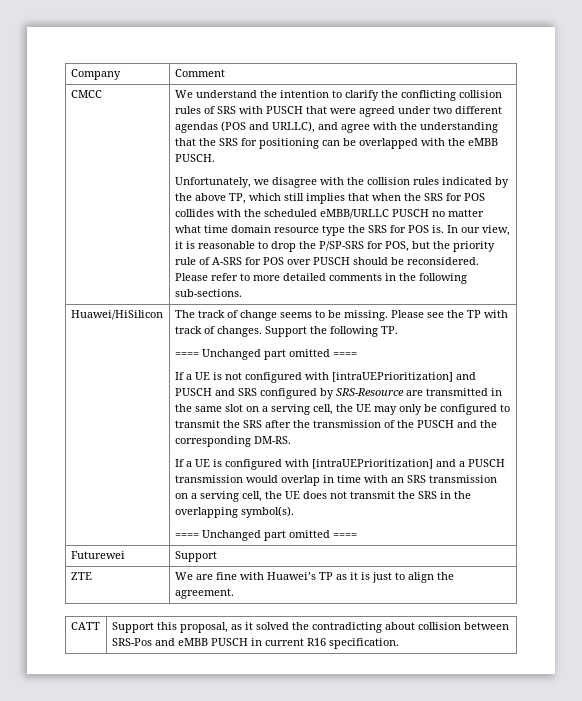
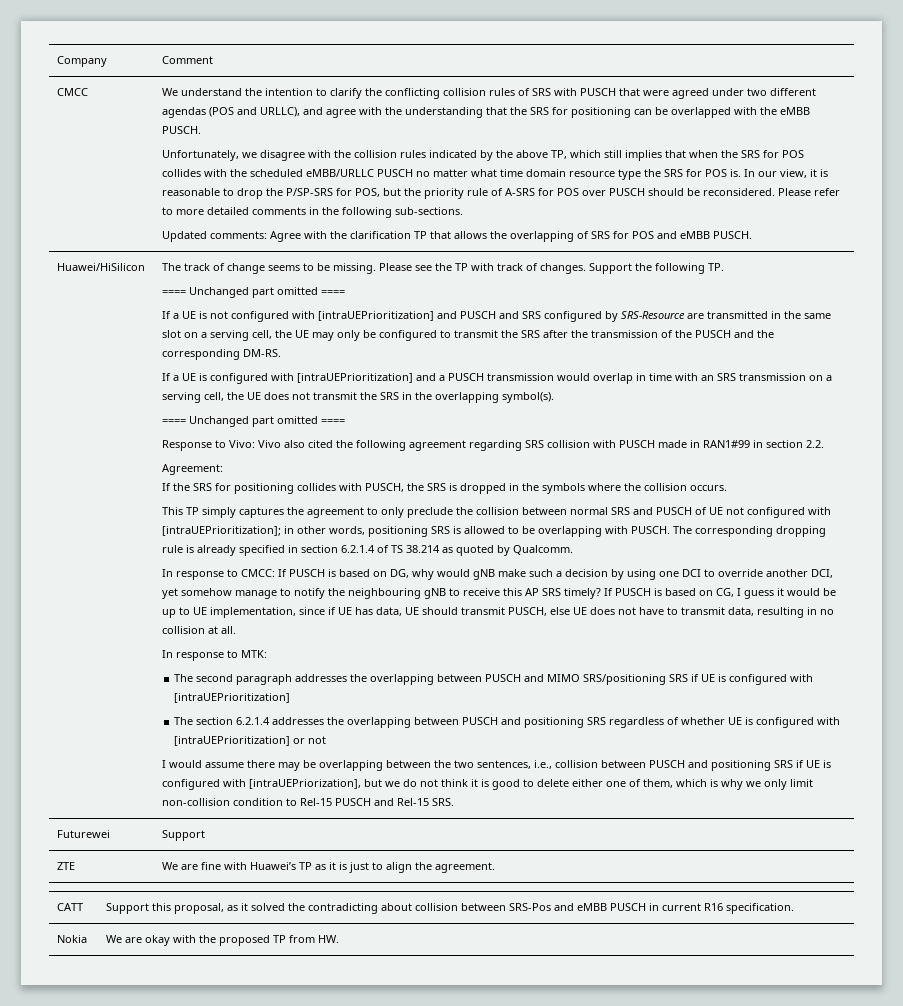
+ Updated comments: Agree with the clarification TP that allows the overlapping of SRS for POS and eMBB PUSCH.
+ Response to Vivo: Vivo also cited the following agreement regarding SRS collision with PUSCH made in RAN1#99 in section 2.2.
+ Agreement:
+ If the SRS for positioning collides with PUSCH, the SRS is dropped in the symbols where the collision occurs.
+ This TP simply captures the agreement to only preclude the collision between normal SRS and PUSCH of UE not configured with [intraUEPrioritization]; in other words, positioning SRS is allowed to be overlapping with PUSCH. The corresponding dropping rule is already specified in section 6.2.1.4 of TS 38.214 as quoted by Qualcomm.
+ In response to CMCC: If PUSCH is based on DG, why would gNB make such a decision by using one DCI to override another DCI, yet somehow manage to notify the neighbouring gNB to receive this AP SRS timely? If PUSCH is based on CG, I guess it would be up to UE implementation, since if UE has data, UE should transmit PUSCH, else UE does not have to transmit data, resulting in no collision at all.
+ In response to MTK:
+ The second paragraph addresses the overlapping between PUSCH and MIMO SRS/positioning SRS if UE is configured with [intraUEPrioritization]
+ The section 6.2.1.4 addresses the overlapping between PUSCH and positioning SRS regardless of whether UE is configured with [intraUEPrioritization] or not
+ I would assume there may be overlapping between the two sentences, i.e., collision between PUSCH and positioning SRS if UE is configured with [intraUEPriorization], but we do not think it is good to delete either one of them, which is why we only limit non-collision condition to Rel-15 PUSCH and Rel-15 SRS.
+ Nokia | We are okay with the proposed TP from HW.

